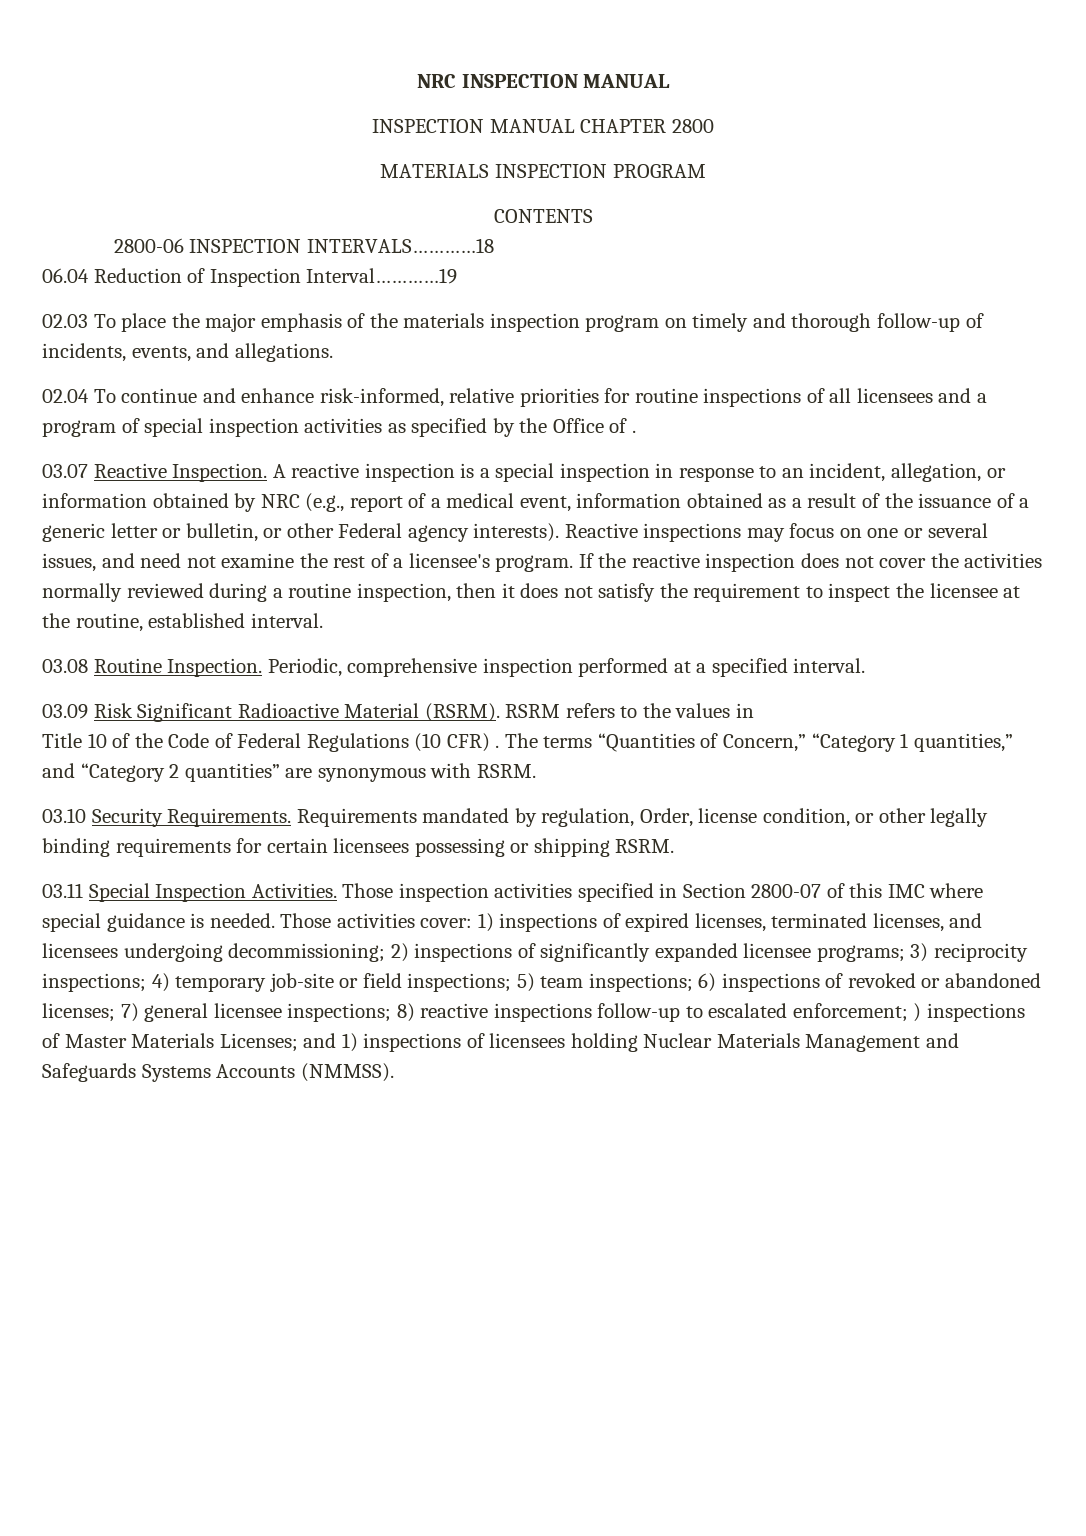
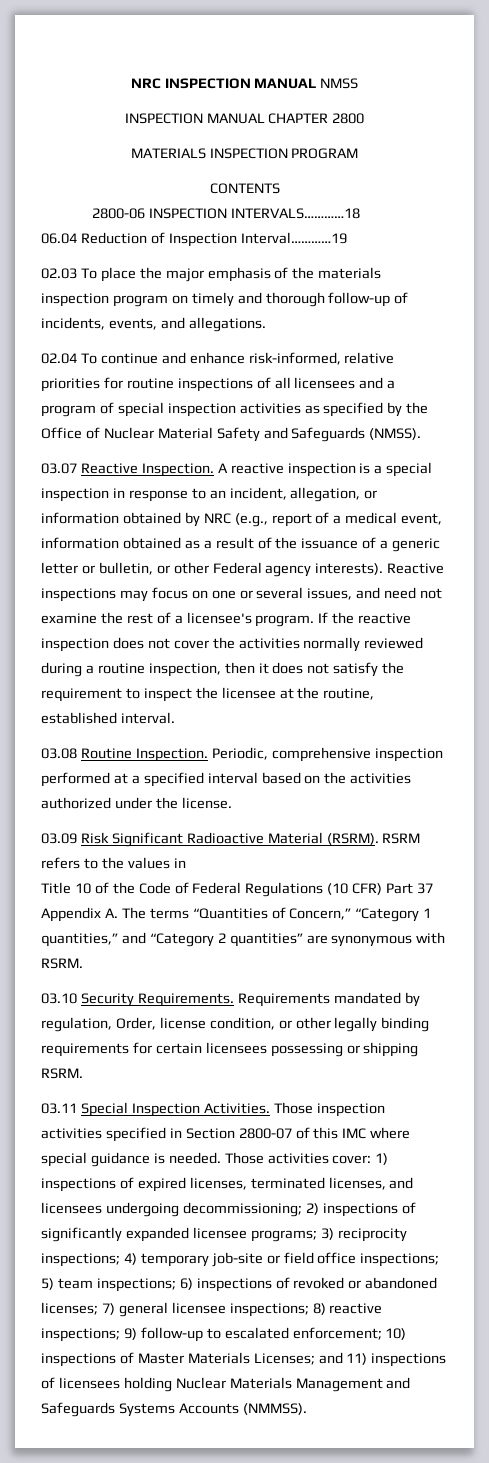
- NRC INSPECTION MANUAL
+ NRC INSPECTION MANUAL NMSS
- 02.04 To continue and enhance risk-informed, relative priorities for routine inspections of all licensees and a program of special inspection activities as specified by the Office of .
+ 02.04 To continue and enhance risk-informed, relative priorities for routine inspections of all licensees and a program of special inspection activities as specified by the Office of Nuclear Material Safety and Safeguards (NMSS).
- Periodic, comprehensive inspection performed at a specified interval.
+ Periodic, comprehensive inspection performed at a specified interval based on the activities authorized under the license.
- Title 10 of the Code of Federal Regulations (10 CFR) . The terms “Quantities of Concern,” “Category 1 quantities,” and “Category 2 quantities” are synonymous with RSRM.
+ Title 10 of the Code of Federal Regulations (10 CFR) Part 37 Appendix A. The terms “Quantities of Concern,” “Category 1 quantities,” and “Category 2 quantities” are synonymous with RSRM.
- 4) temporary job-site or field inspections;
+ 4) temporary job-site or field office inspections;
- 8) reactive inspections follow-up to escalated enforcement;
+ 8) reactive inspections; 9) follow-up to escalated enforcement;
- ) inspections of Master Materials Licenses;
+ 10) inspections of Master Materials Licenses;
- and 1) inspections of licensees holding Nuclear Materials Management and Safeguards Systems Accounts (NMMSS).
+ and 11) inspections of licensees holding Nuclear Materials Management and Safeguards Systems Accounts (NMMSS).

